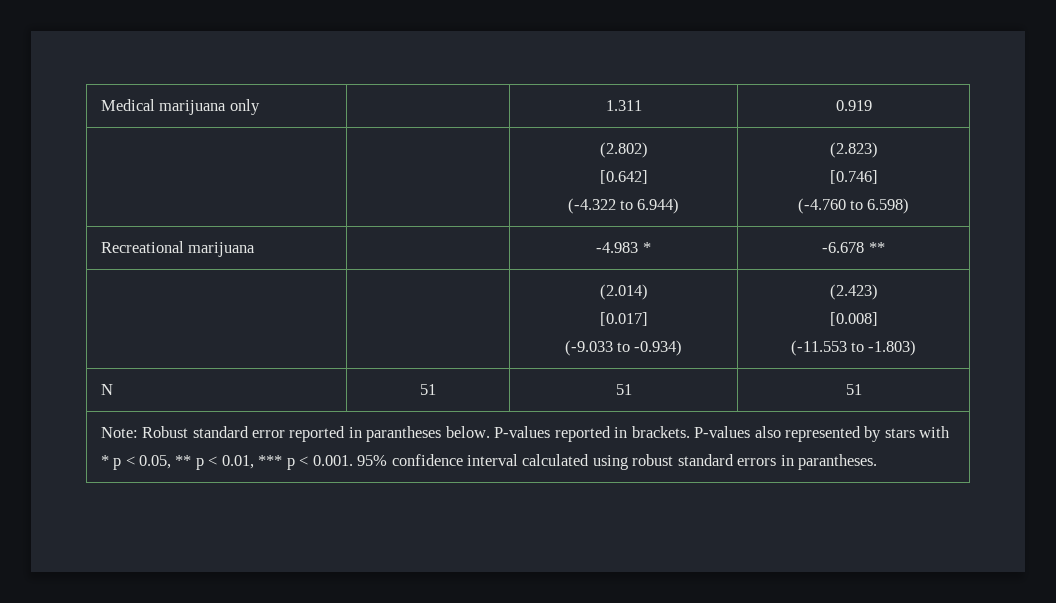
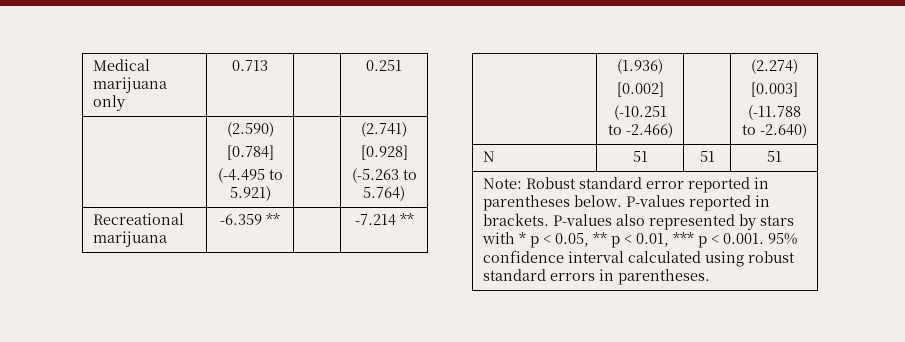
- Medical marijuana only | | 1.311 | 0.919
- | | (2.802)
- [0.642]
- (-4.322 to 6.944) | (2.823)
- [0.746]
- (-4.760 to 6.598)
- Recreational marijuana | | -4.983 * | -6.678 **
- | | (2.014)
- [0.017]
- (-9.033 to -0.934) | (2.423)
- [0.008]
- (-11.553 to -1.803)
+ Medical marijuana only | 0.713 | | 0.251
+ | (2.590)
+ [0.784]
+ (-4.495 to 5.921) | | (2.741)
+ [0.928]
+ (-5.263 to 5.764)
+ Recreational marijuana | -6.359 ** | | -7.214 **
+ | (1.936)
+ [0.002]
+ (-10.251 to -2.466) | | (2.274)
+ [0.003]
+ (-11.788 to -2.640)
- Note: Robust standard error reported in parantheses below. P-values reported in brackets. P-values also represented by stars with * p < 0.05, ** p < 0.01, *** p < 0.001. 95% confidence interval calculated using robust standard errors in parantheses.
+ Note: Robust standard error reported in parentheses below. P-values reported in brackets. P-values also represented by stars with * p < 0.05, ** p < 0.01, *** p < 0.001. 95% confidence interval calculated using robust standard errors in parentheses.

